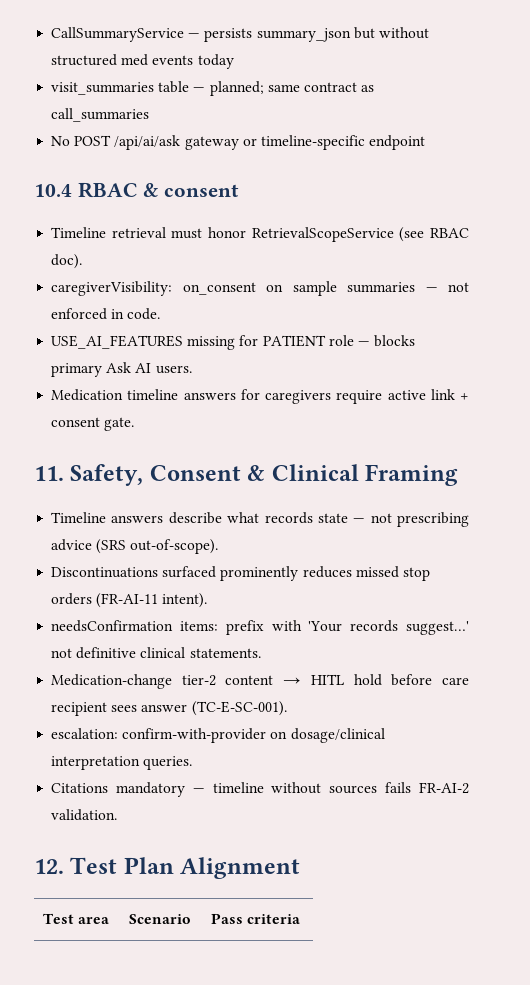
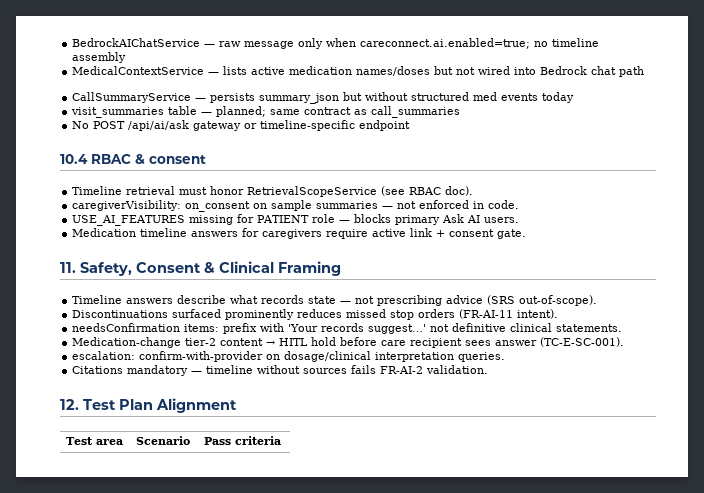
+ BedrockAIChatService — raw message only when careconnect.ai.enabled=true; no timeline assembly
+ MedicalContextService — lists active medication names/doses but not wired into Bedrock chat path

